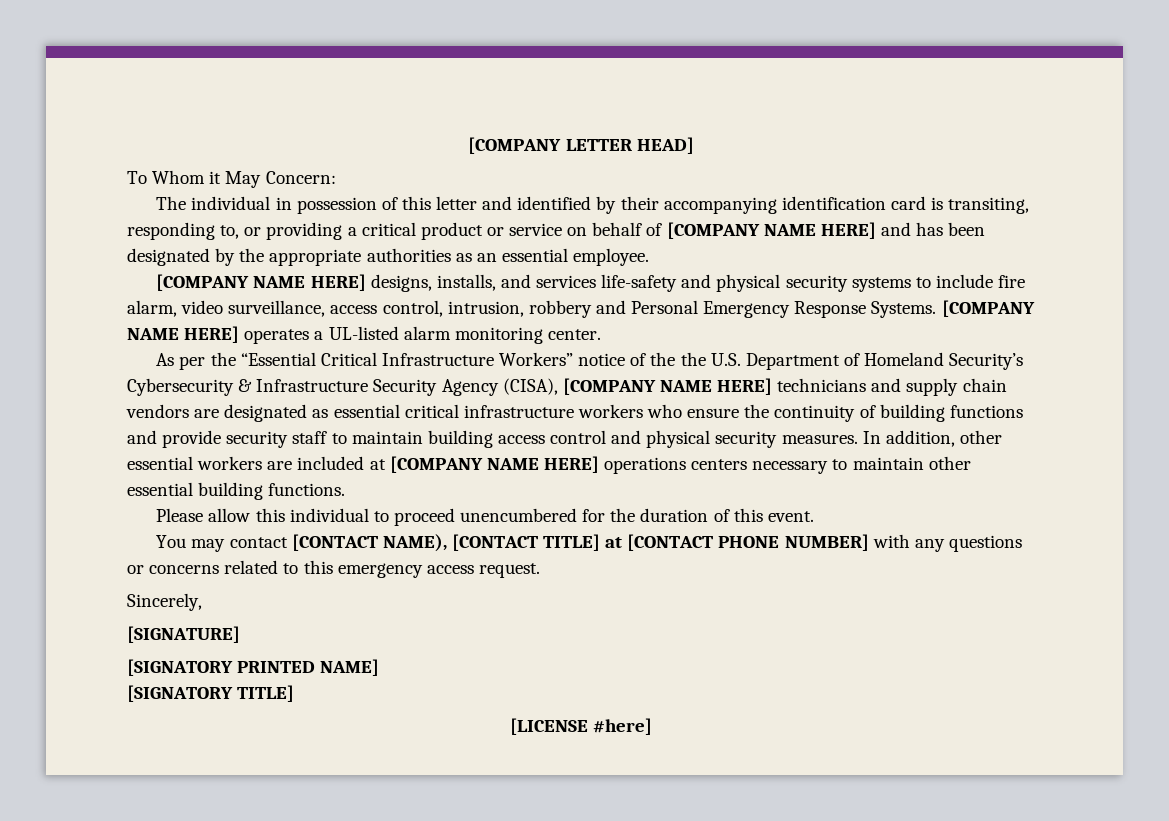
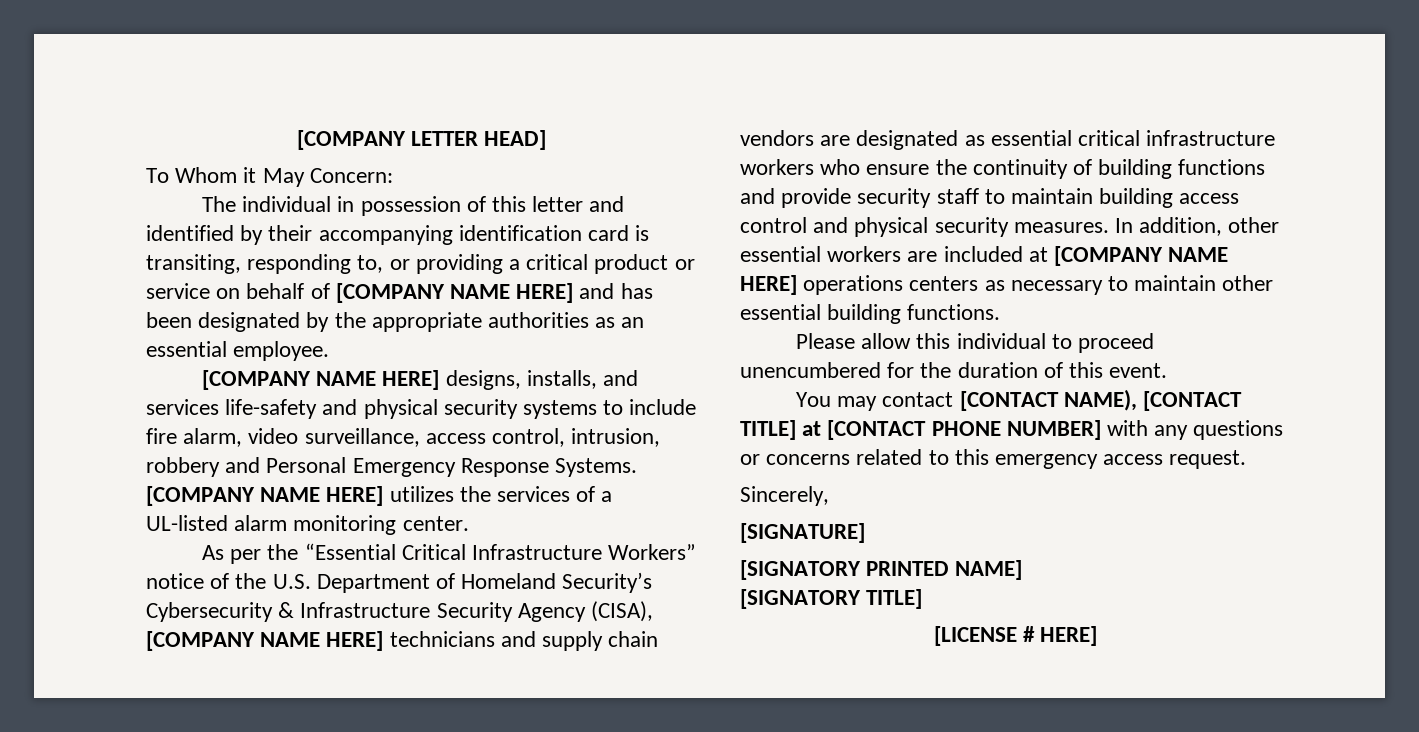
- [COMPANY NAME HERE] operates a UL-listed alarm monitoring center.
+ [COMPANY NAME HERE] utilizes the services of a UL-listed alarm monitoring center.
- As per the “Essential Critical Infrastructure Workers” notice of the the U.S. Department of Homeland Security’s Cybersecurity & Infrastructure Security Agency (CISA), [COMPANY NAME HERE] technicians and supply chain vendors are designated as essential critical infrastructure workers who ensure the continuity of building functions and provide security staff to maintain building access control and physical security measures.
+ As per the “Essential Critical Infrastructure Workers” notice of the U.S. Department of Homeland Security’s Cybersecurity & Infrastructure Security Agency (CISA), [COMPANY NAME HERE] technicians and supply chain vendors are designated as essential critical infrastructure workers who ensure the continuity of building functions and provide security staff to maintain building access control and physical security measures.
- In addition, other essential workers are included at [COMPANY NAME HERE] operations centers necessary to maintain other essential building functions.
+ In addition, other essential workers are included at [COMPANY NAME HERE] operations centers as necessary to maintain other essential building functions.
- [LICENSE #here]
+ [LICENSE # HERE]

